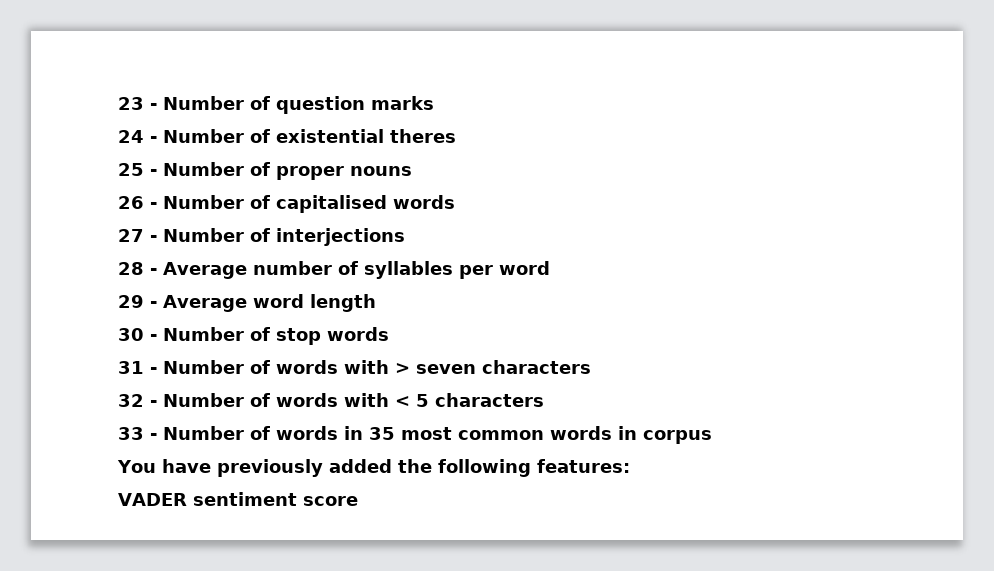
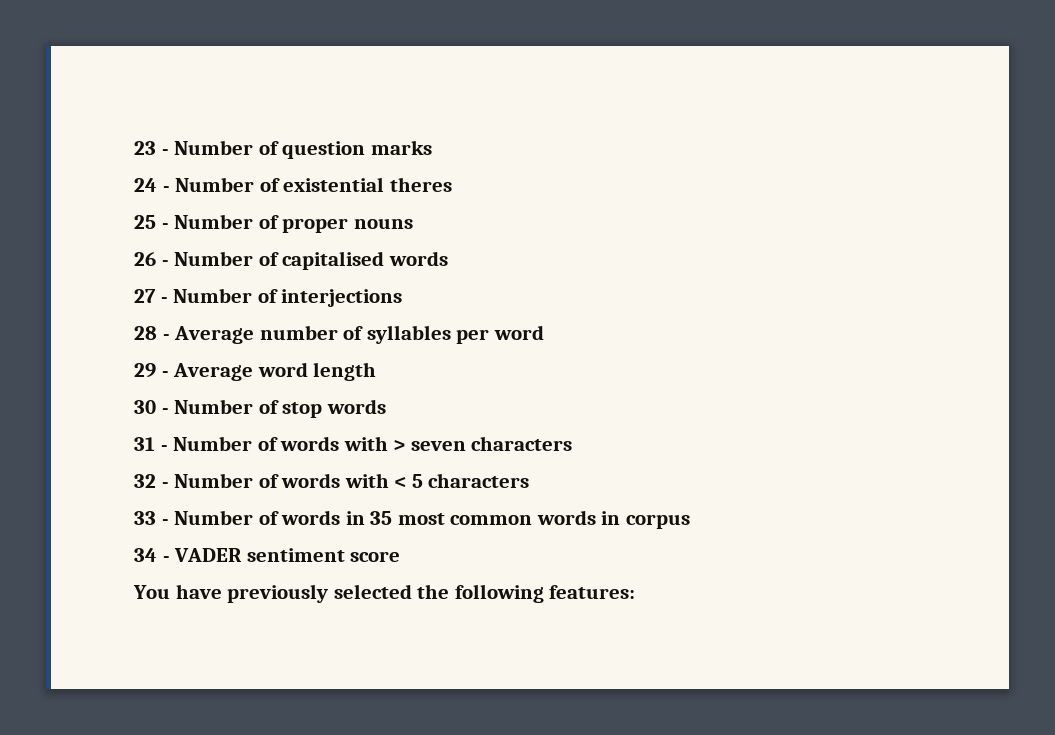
+ 34 - VADER sentiment score
- You have previously added the following features:
+ You have previously selected the following features:
- VADER sentiment score

